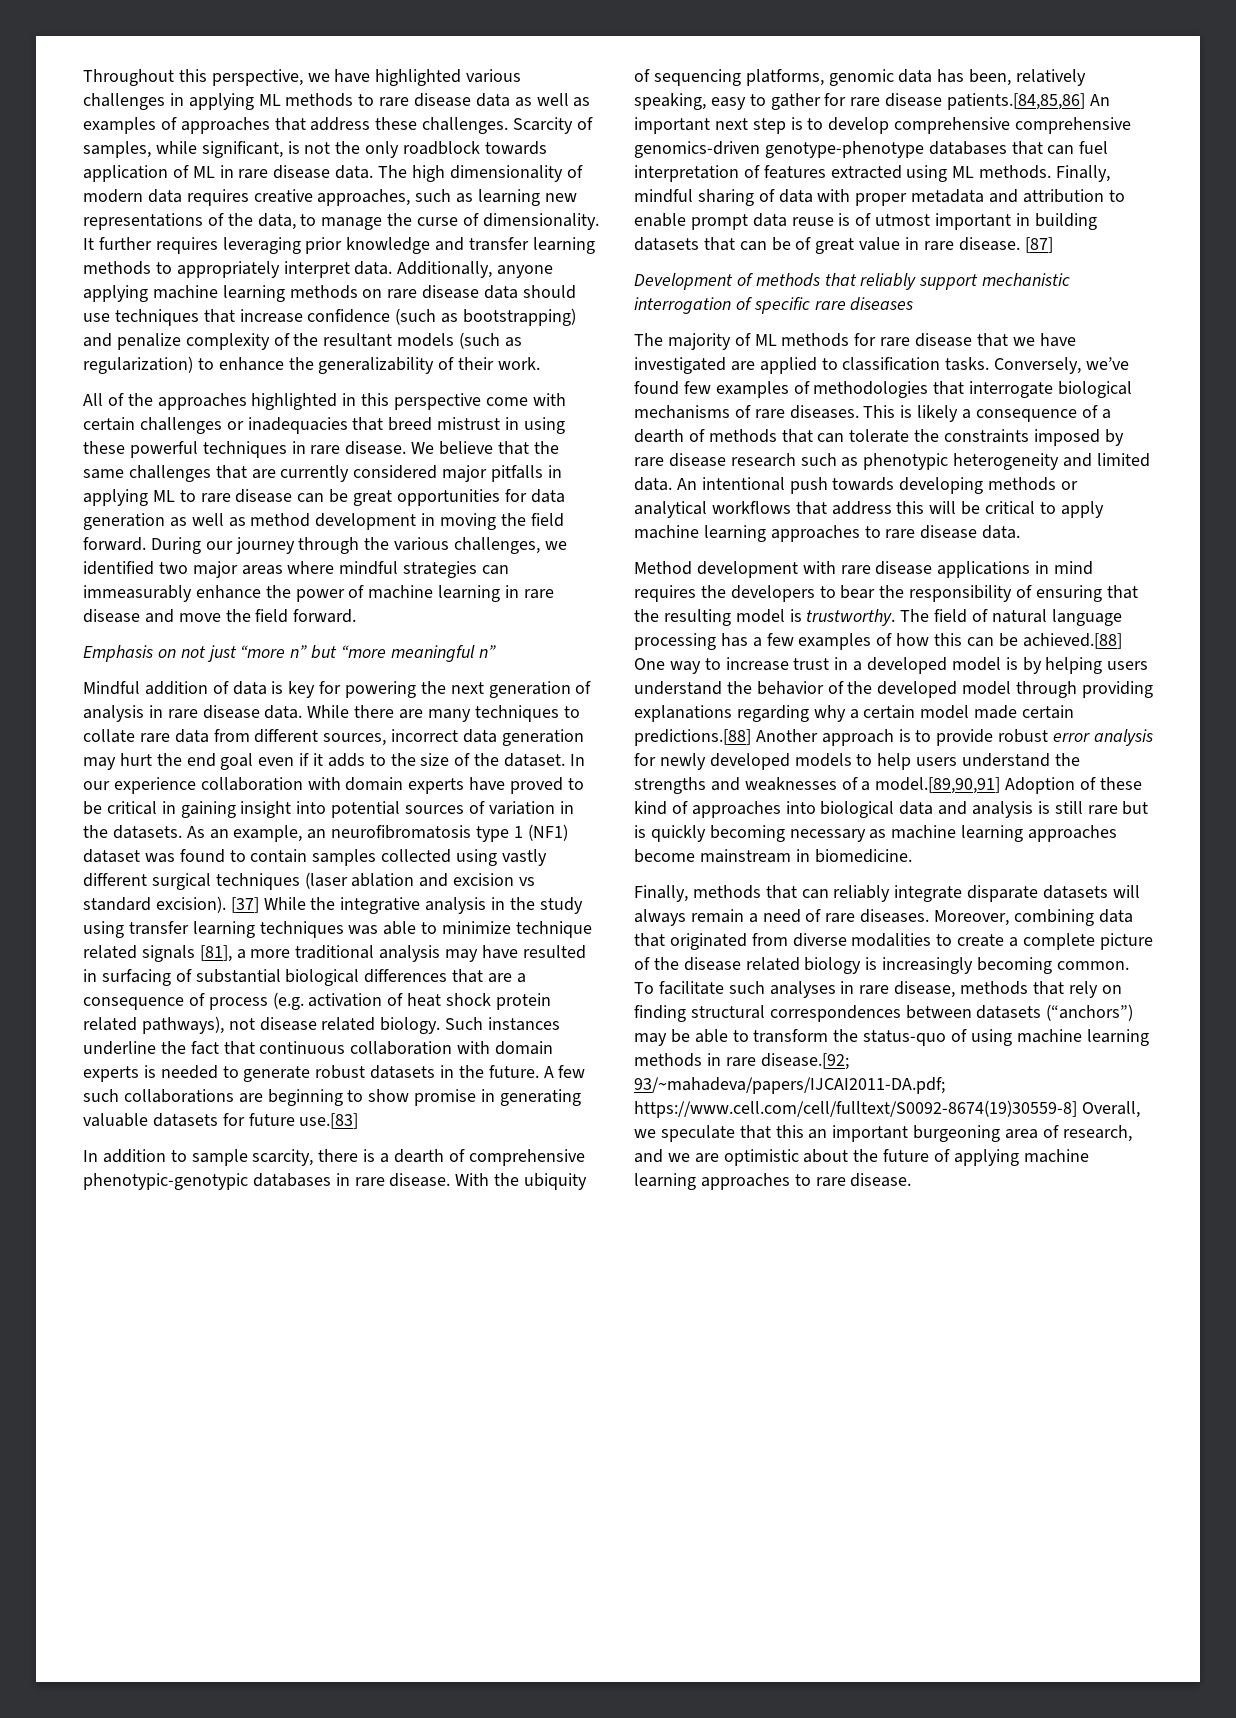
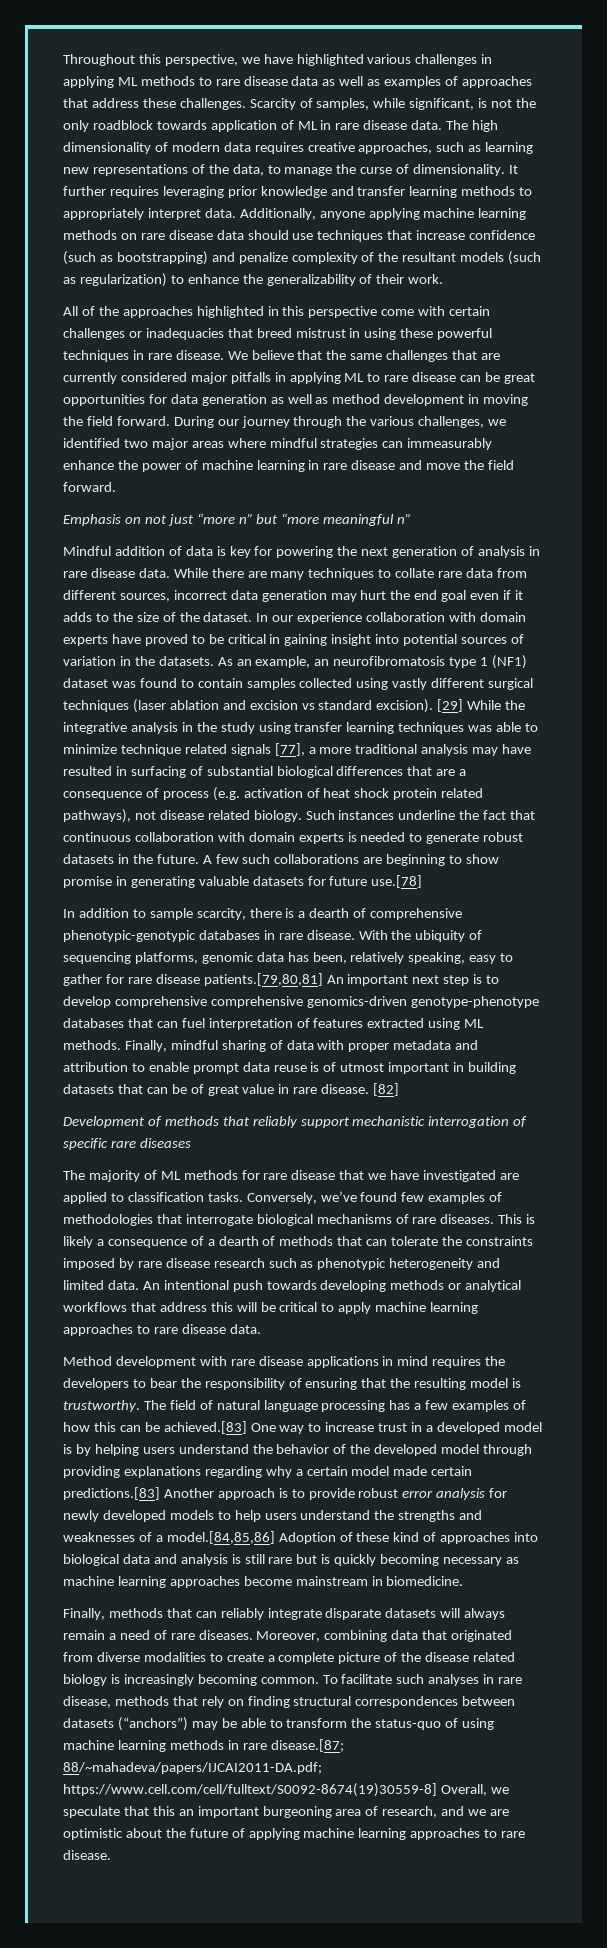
- [37] While the integrative analysis in the study using transfer learning techniques was able to minimize technique related signals [81], a more traditional analysis may have resulted in surfacing of substantial biological differences that are a consequence of process (e.g. activation of heat shock protein related pathways), not disease related biology.
+ [29] While the integrative analysis in the study using transfer learning techniques was able to minimize technique related signals [77], a more traditional analysis may have resulted in surfacing of substantial biological differences that are a consequence of process (e.g. activation of heat shock protein related pathways), not disease related biology.
- A few such collaborations are beginning to show promise in generating valuable datasets for future use.[83]
+ A few such collaborations are beginning to show promise in generating valuable datasets for future use.[78]
- With the ubiquity of sequencing platforms, genomic data has been, relatively speaking, easy to gather for rare disease patients.[84,85,86] An important next step is to develop comprehensive comprehensive genomics-driven genotype-phenotype databases that can fuel interpretation of features extracted using ML methods.
+ With the ubiquity of sequencing platforms, genomic data has been, relatively speaking, easy to gather for rare disease patients.[79,80,81] An important next step is to develop comprehensive comprehensive genomics-driven genotype-phenotype databases that can fuel interpretation of features extracted using ML methods.
- [87]
+ [82]
- The field of natural language processing has a few examples of how this can be achieved.[88] One way to increase trust in a developed model is by helping users understand the behavior of the developed model through providing explanations regarding why a certain model made certain predictions.[88] Another approach is to provide robust error analysis for newly developed models to help users understand the strengths and weaknesses of a model.[89,90,91] Adoption of these kind of approaches into biological data and analysis is still rare but is quickly becoming necessary as machine learning approaches become mainstream in biomedicine.
+ The field of natural language processing has a few examples of how this can be achieved.[83] One way to increase trust in a developed model is by helping users understand the behavior of the developed model through providing explanations regarding why a certain model made certain predictions.[83] Another approach is to provide robust error analysis for newly developed models to help users understand the strengths and weaknesses of a model.[84,85,86] Adoption of these kind of approaches into biological data and analysis is still rare but is quickly becoming necessary as machine learning approaches become mainstream in biomedicine.
- To facilitate such analyses in rare disease, methods that rely on finding structural correspondences between datasets (“anchors”) may be able to transform the status-quo of using machine learning methods in rare disease.[92; 93/~mahadeva/papers/IJCAI2011-DA.pdf; https://www.cell.com/cell/fulltext/S0092-8674(19)30559-8] Overall, we speculate that this an important burgeoning area of research, and we are optimistic about the future of applying machine learning approaches to rare disease.
+ To facilitate such analyses in rare disease, methods that rely on finding structural correspondences between datasets (“anchors”) may be able to transform the status-quo of using machine learning methods in rare disease.[87; 88/~mahadeva/papers/IJCAI2011-DA.pdf; https://www.cell.com/cell/fulltext/S0092-8674(19)30559-8] Overall, we speculate that this an important burgeoning area of research, and we are optimistic about the future of applying machine learning approaches to rare disease.

